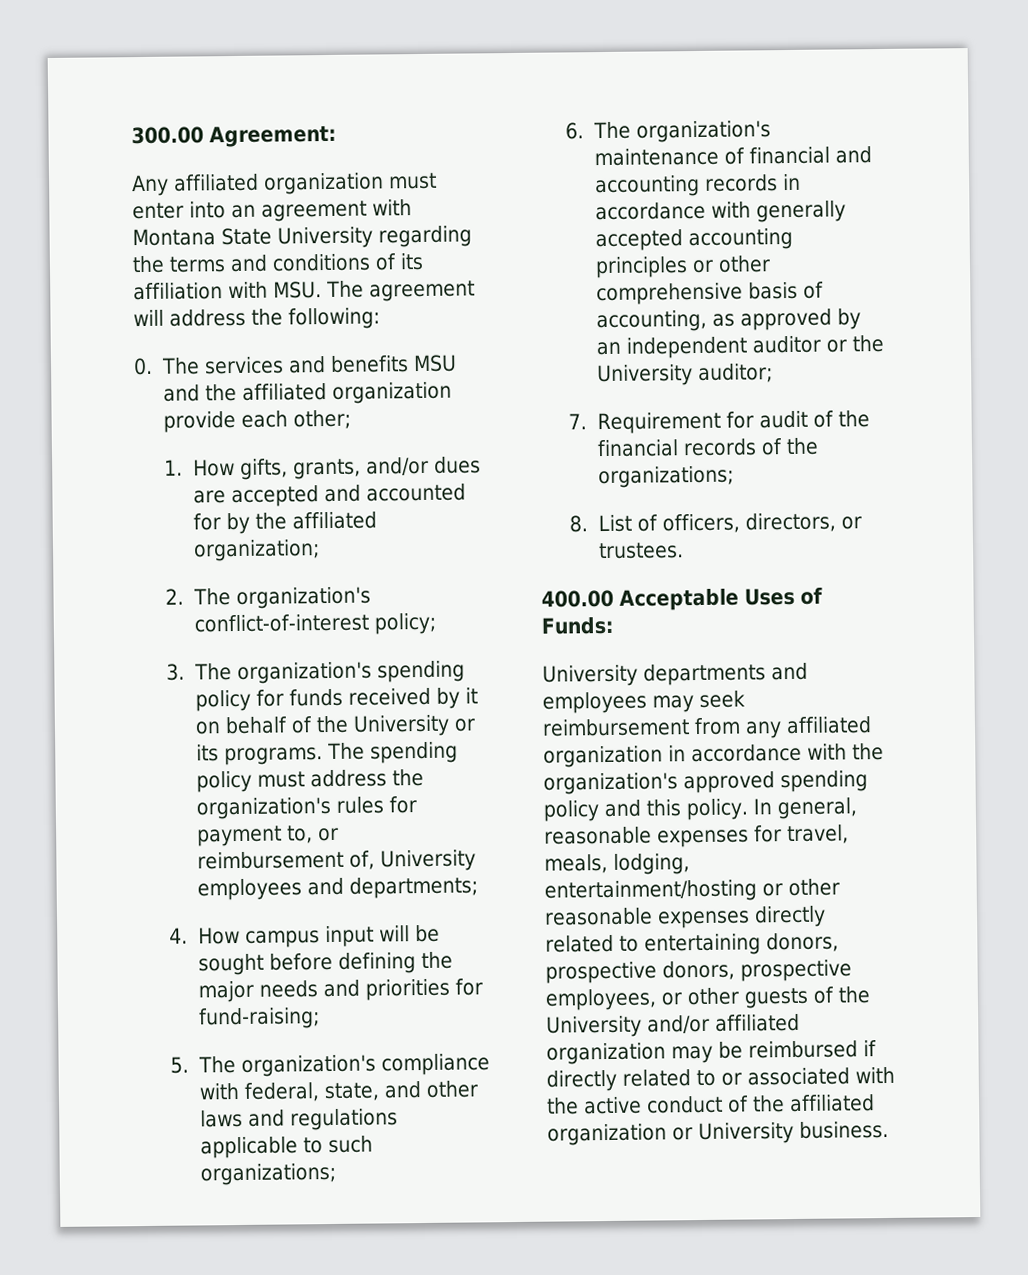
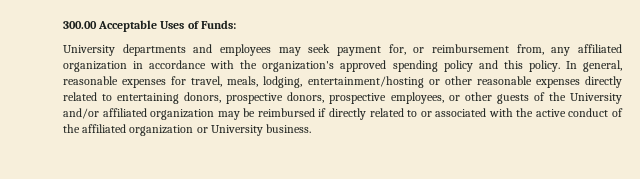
- 300.00 Agreement:
- Any affiliated organization must enter into an agreement with Montana State University regarding the terms and conditions of its affiliation with MSU. The agreement will address the following:
- 0. The services and benefits MSU and the affiliated organization provide each other;
- 1. How gifts, grants, and/or dues are accepted and accounted for by the affiliated organization;
- 2. The organization's conflict-of-interest policy;
- 3. The organization's spending policy for funds received by it on behalf of the University or its programs. The spending policy must address the organization's rules for payment to, or reimbursement of, University employees and departments;
- 4. How campus input will be sought before defining the major needs and priorities for fund-raising;
- 5. The organization's compliance with federal, state, and other laws and regulations applicable to such organizations;
- 6. The organization's maintenance of financial and accounting records in accordance with generally accepted accounting principles or other comprehensive basis of accounting, as approved by an independent auditor or the University auditor;
- 7. Requirement for audit of the financial records of the organizations;
- 8. List of officers, directors, or trustees.
- 400.00 Acceptable Uses of Funds:
+ 300.00 Acceptable Uses of Funds:
- University departments and employees may seek reimbursement from any affiliated organization in accordance with the organization's approved spending policy and this policy.
+ University departments and employees may seek payment for, or reimbursement from, any affiliated organization in accordance with the organization's approved spending policy and this policy.

